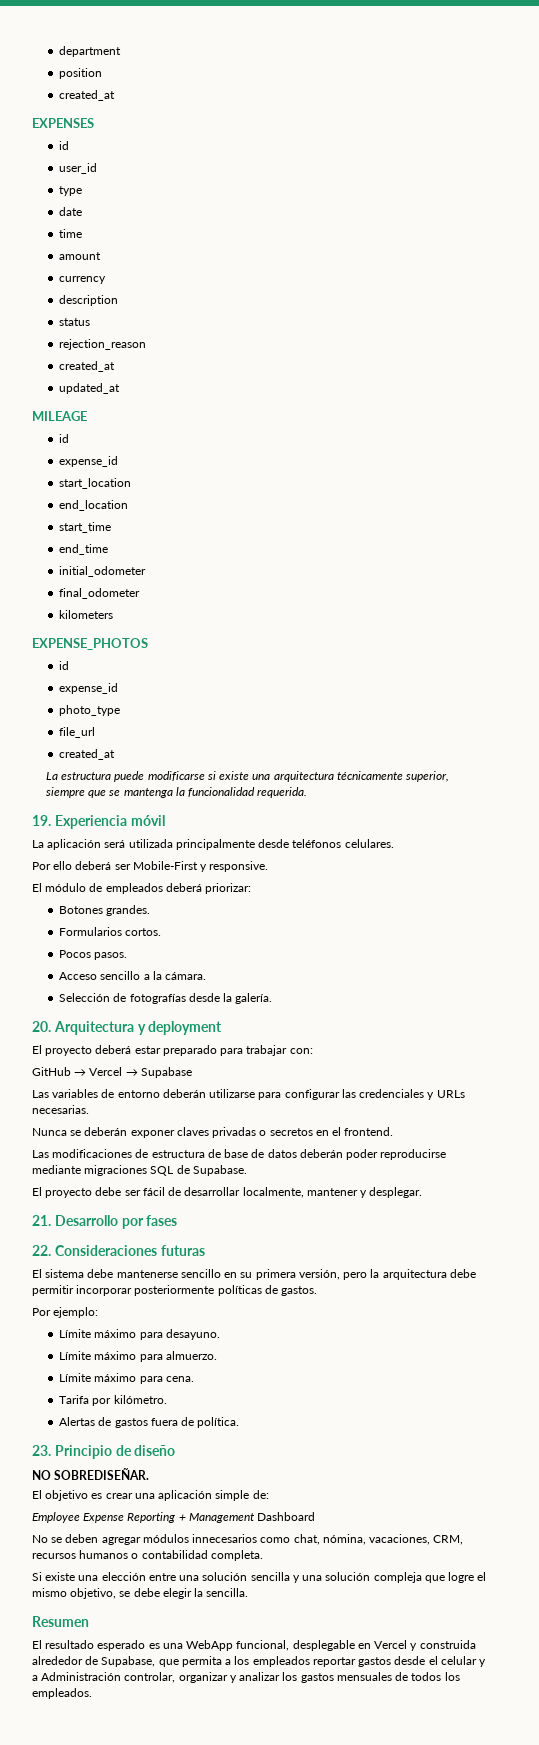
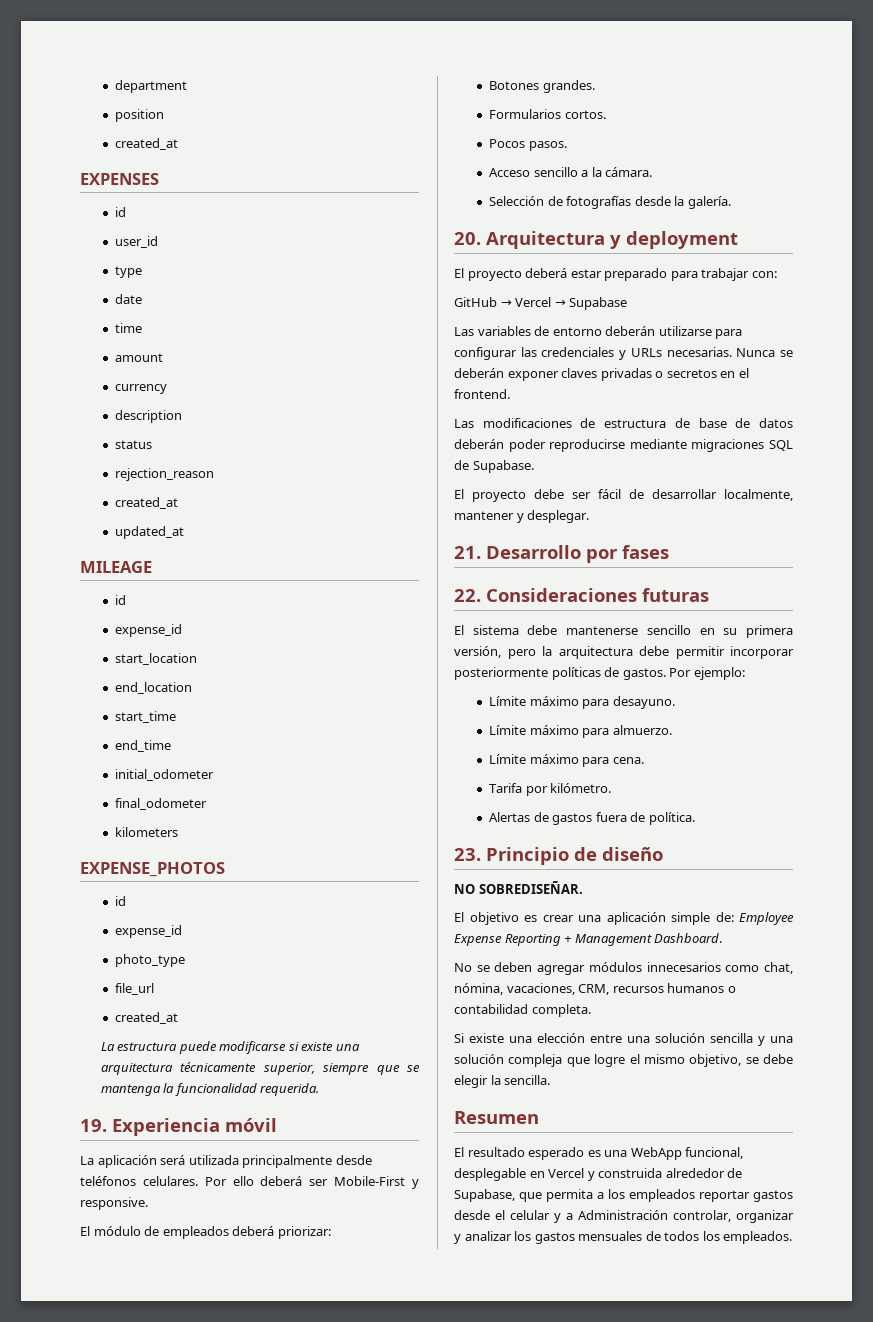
- La aplicación será utilizada principalmente desde teléfonos celulares.
- Por ello deberá ser Mobile-First y responsive.
+ La aplicación será utilizada principalmente desde teléfonos celulares. Por ello deberá ser Mobile-First y responsive.
- Las variables de entorno deberán utilizarse para configurar las credenciales y URLs necesarias.
- Nunca se deberán exponer claves privadas o secretos en el frontend.
+ Las variables de entorno deberán utilizarse para configurar las credenciales y URLs necesarias. Nunca se deberán exponer claves privadas o secretos en el frontend.
- El sistema debe mantenerse sencillo en su primera versión, pero la arquitectura debe permitir incorporar posteriormente políticas de gastos.
- Por ejemplo:
+ El sistema debe mantenerse sencillo en su primera versión, pero la arquitectura debe permitir incorporar posteriormente políticas de gastos. Por ejemplo:
- El objetivo es crear una aplicación simple de:
- Employee Expense Reporting + Management Dashboard
+ El objetivo es crear una aplicación simple de: Employee Expense Reporting + Management Dashboard.

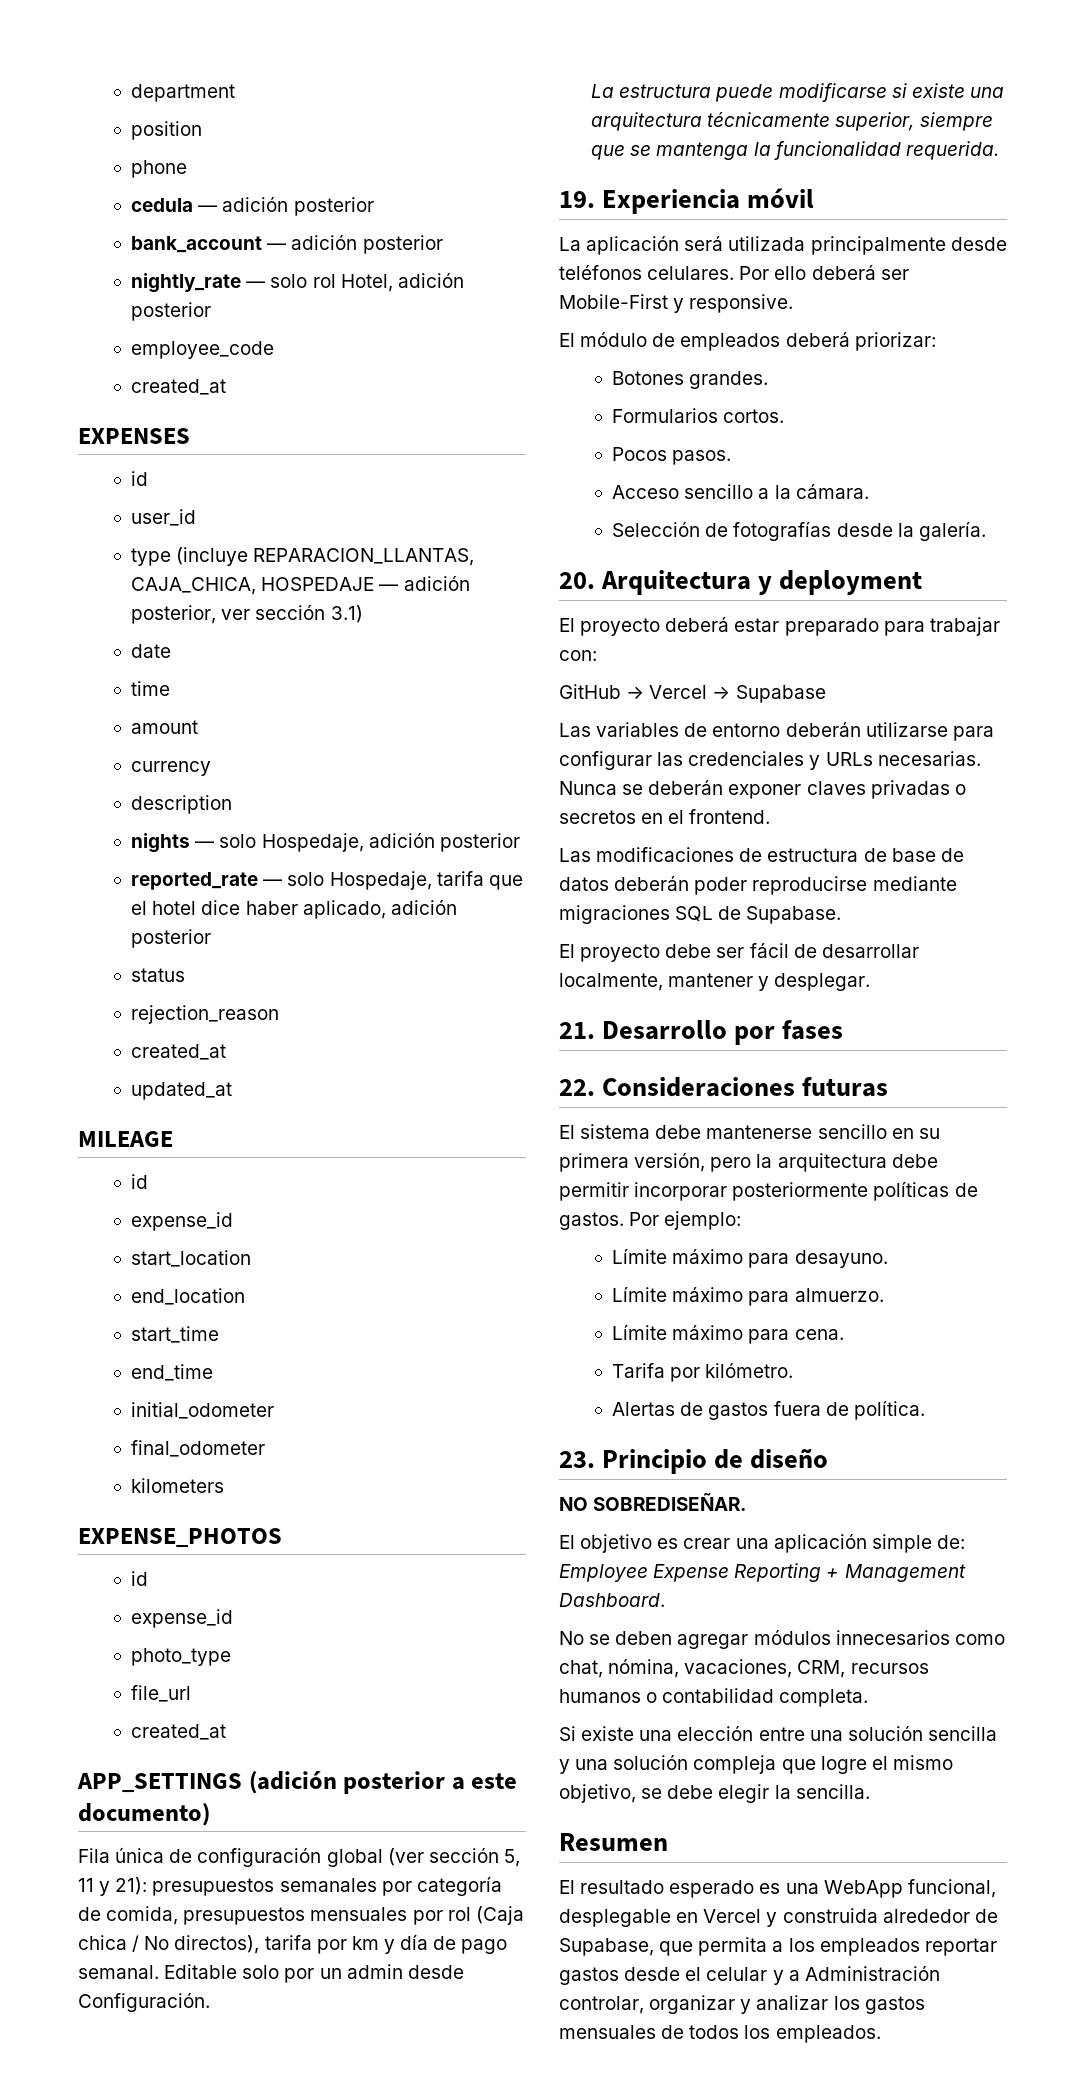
+ phone
+ cedula — adición posterior
+ bank_account — adición posterior
+ nightly_rate — solo rol Hotel, adición posterior
+ employee_code
- type
+ type (incluye REPARACION_LLANTAS, CAJA_CHICA, HOSPEDAJE — adición posterior, ver sección 3.1)
+ nights — solo Hospedaje, adición posterior
+ reported_rate — solo Hospedaje, tarifa que el hotel dice haber aplicado, adición posterior
+ APP_SETTINGS (adición posterior a este documento)
+ Fila única de configuración global (ver sección 5, 11 y 21): presupuestos semanales por categoría de comida, presupuestos mensuales por rol (Caja chica / No directos), tarifa por km y día de pago semanal. Editable solo por un admin desde Configuración.

